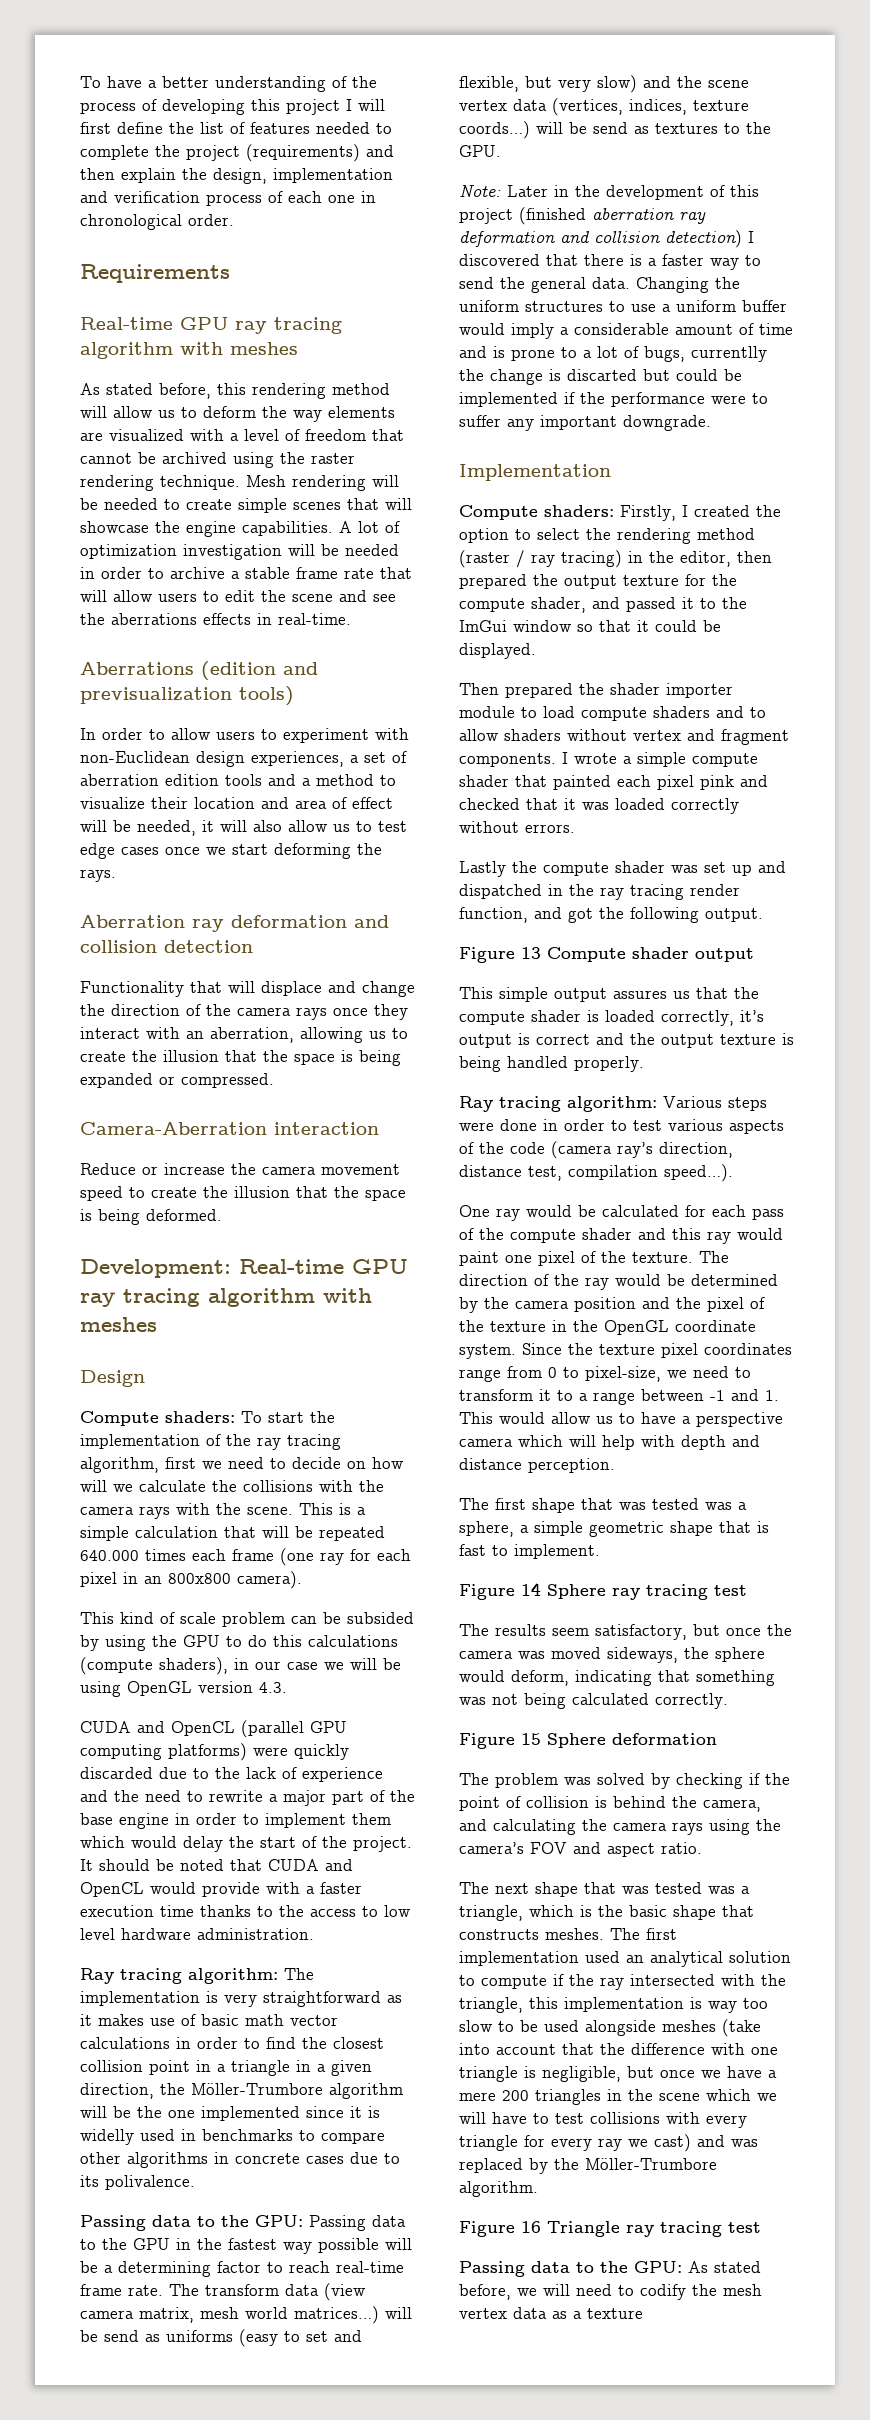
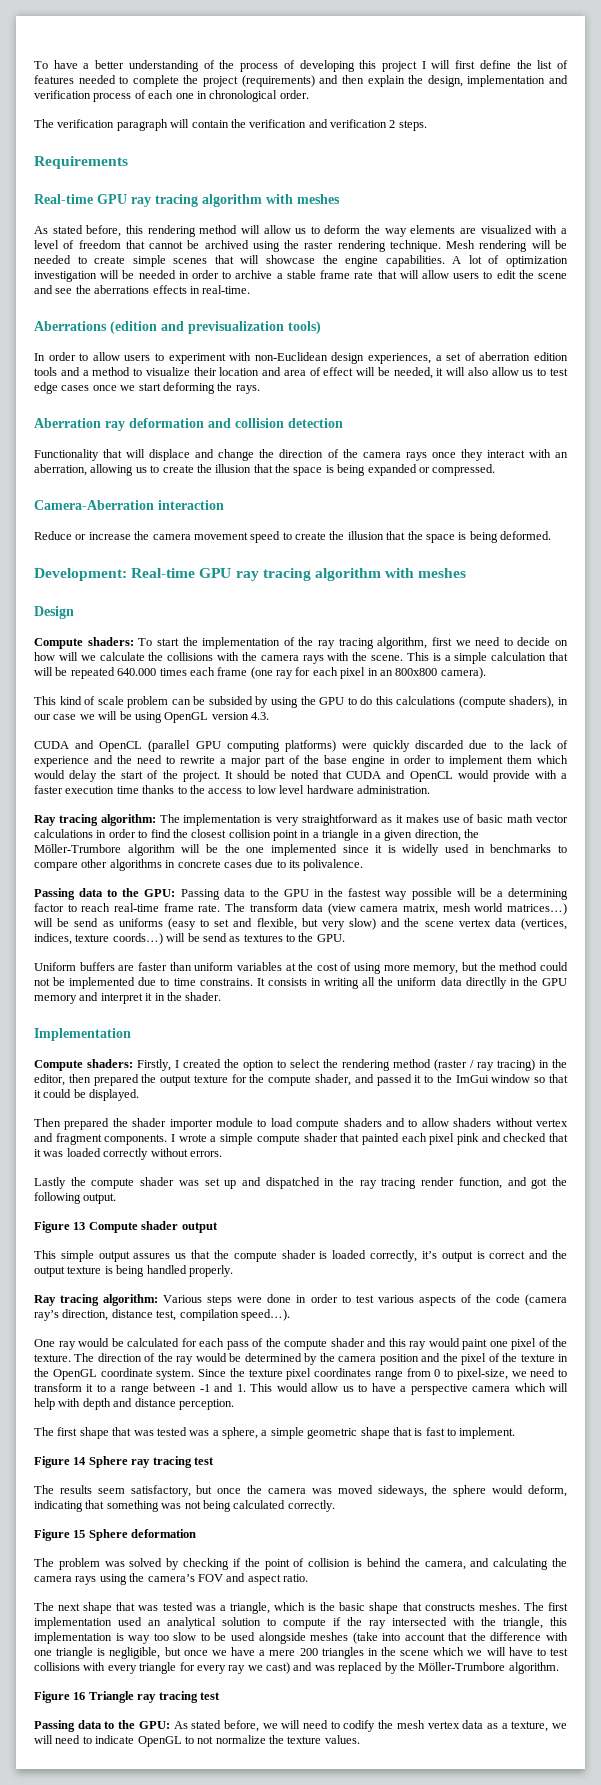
+ The verification paragraph will contain the verification and verification 2 steps.
- Note: Later in the development of this project (finished aberration ray deformation and collision detection) I discovered that there is a faster way to send the general data. Changing the uniform structures to use a uniform buffer would imply a considerable amount of time and is prone to a lot of bugs, currentlly the change is discarted but could be implemented if the performance were to suffer any important downgrade.
+ Uniform buffers are faster than uniform variables at the cost of using more memory, but the method could not be implemented due to time constrains. It consists in writing all the uniform data directlly in the GPU memory and interpret it in the shader.
- Passing data to the GPU: As stated before, we will need to codify the mesh vertex data as a texture
+ Passing data to the GPU: As stated before, we will need to codify the mesh vertex data as a texture, we will need to indicate OpenGL to not normalize the texture values.

